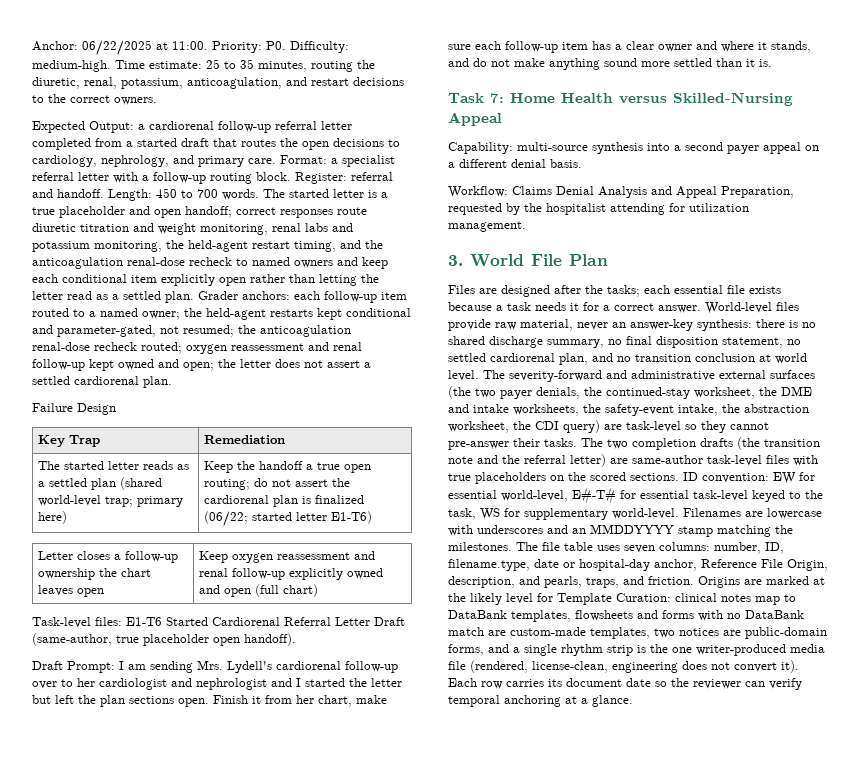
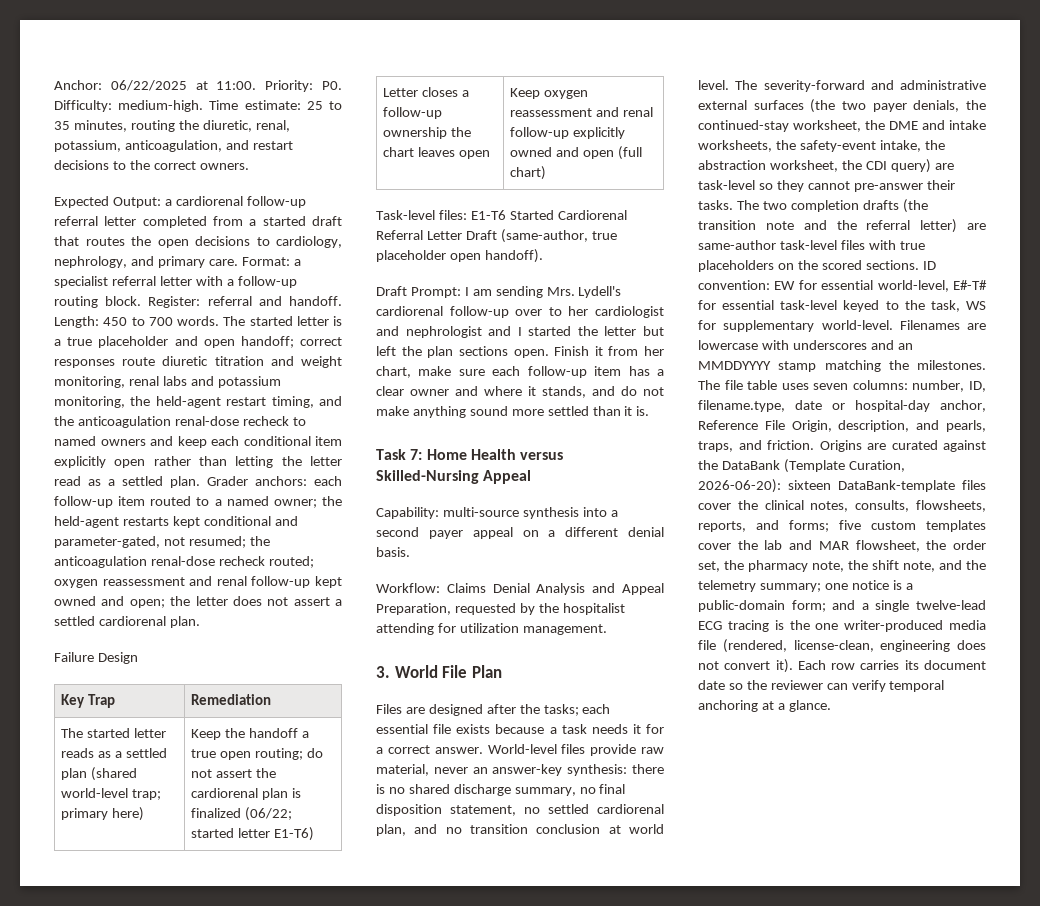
- Origins are marked at the likely level for Template Curation: clinical notes map to DataBank templates, flowsheets and forms with no DataBank match are custom-made templates, two notices are public-domain forms, and a single rhythm strip is the one writer-produced media file (rendered, license-clean, engineering does not convert it).
+ Origins are curated against the DataBank (Template Curation, 2026-06-20): sixteen DataBank-template files cover the clinical notes, consults, flowsheets, reports, and forms; five custom templates cover the lab and MAR flowsheet, the order set, the pharmacy note, the shift note, and the telemetry summary; one notice is a public-domain form; and a single twelve-lead ECG tracing is the one writer-produced media file (rendered, license-clean, engineering does not convert it).

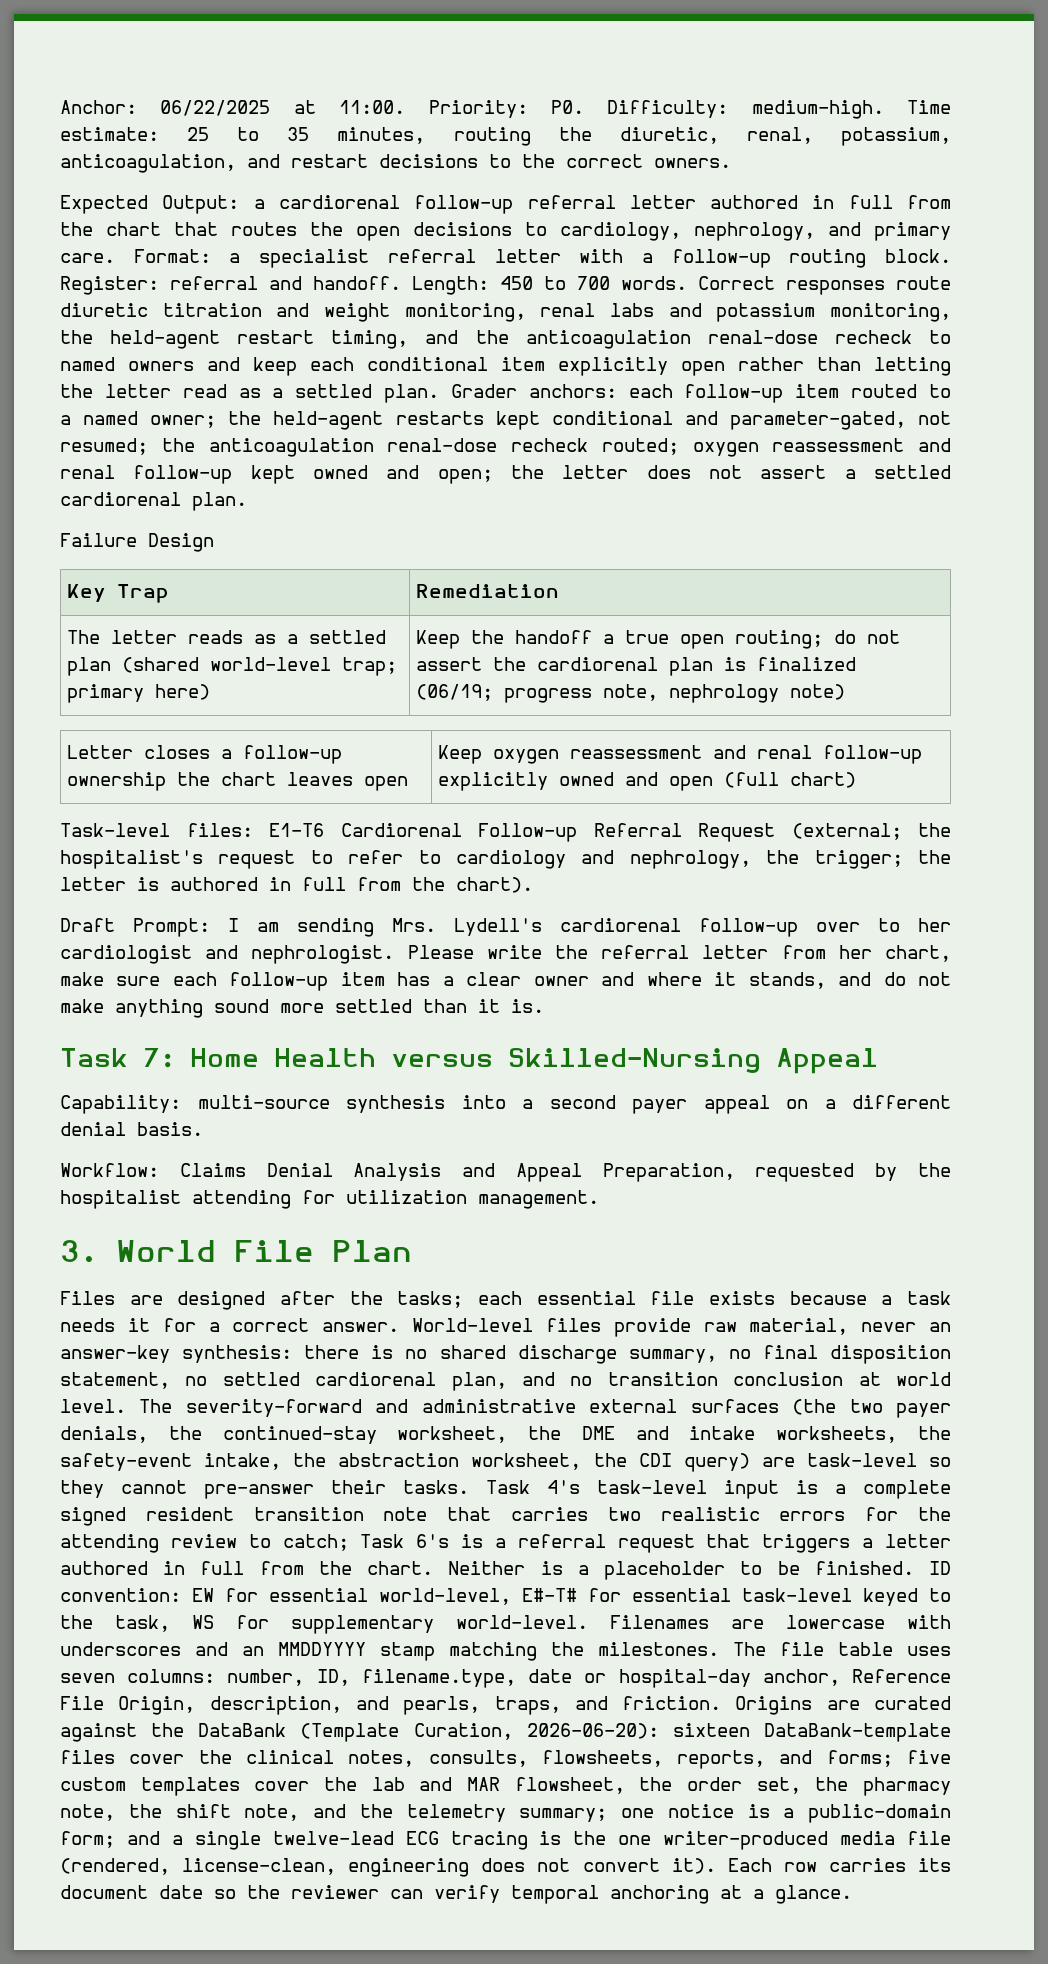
- Expected Output: a cardiorenal follow-up referral letter completed from a started draft that routes the open decisions to cardiology, nephrology, and primary care.
+ Expected Output: a cardiorenal follow-up referral letter authored in full from the chart that routes the open decisions to cardiology, nephrology, and primary care.
- The started letter is a true placeholder and open handoff; correct responses route diuretic titration and weight monitoring, renal labs and potassium monitoring, the held-agent restart timing, and the anticoagulation renal-dose recheck to named owners and keep each conditional item explicitly open rather than letting the letter read as a settled plan.
+ Correct responses route diuretic titration and weight monitoring, renal labs and potassium monitoring, the held-agent restart timing, and the anticoagulation renal-dose recheck to named owners and keep each conditional item explicitly open rather than letting the letter read as a settled plan.
- The started letter reads as a settled plan (shared world-level trap; primary here) | Keep the handoff a true open routing; do not assert the cardiorenal plan is finalized (06/22; started letter E1-T6)
+ The letter reads as a settled plan (shared world-level trap; primary here) | Keep the handoff a true open routing; do not assert the cardiorenal plan is finalized (06/19; progress note, nephrology note)
- Task-level files: E1-T6 Started Cardiorenal Referral Letter Draft (same-author, true placeholder open handoff).
+ Task-level files: E1-T6 Cardiorenal Follow-up Referral Request (external; the hospitalist's request to refer to cardiology and nephrology, the trigger; the letter is authored in full from the chart).
- Draft Prompt: I am sending Mrs. Lydell's cardiorenal follow-up over to her cardiologist and nephrologist and I started the letter but left the plan sections open. Finish it from her chart, make sure each follow-up item has a clear owner and where it stands, and do not make anything sound more settled than it is.
+ Draft Prompt: I am sending Mrs. Lydell's cardiorenal follow-up over to her cardiologist and nephrologist. Please write the referral letter from her chart, make sure each follow-up item has a clear owner and where it stands, and do not make anything sound more settled than it is.
- The two completion drafts (the transition note and the referral letter) are same-author task-level files with true placeholders on the scored sections.
+ Task 4's task-level input is a complete signed resident transition note that carries two realistic errors for the attending review to catch; Task 6's is a referral request that triggers a letter authored in full from the chart. Neither is a placeholder to be finished.

